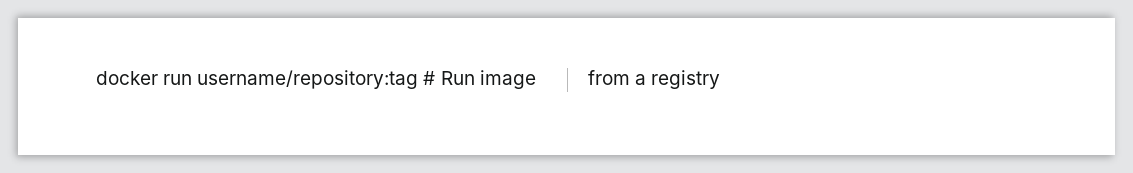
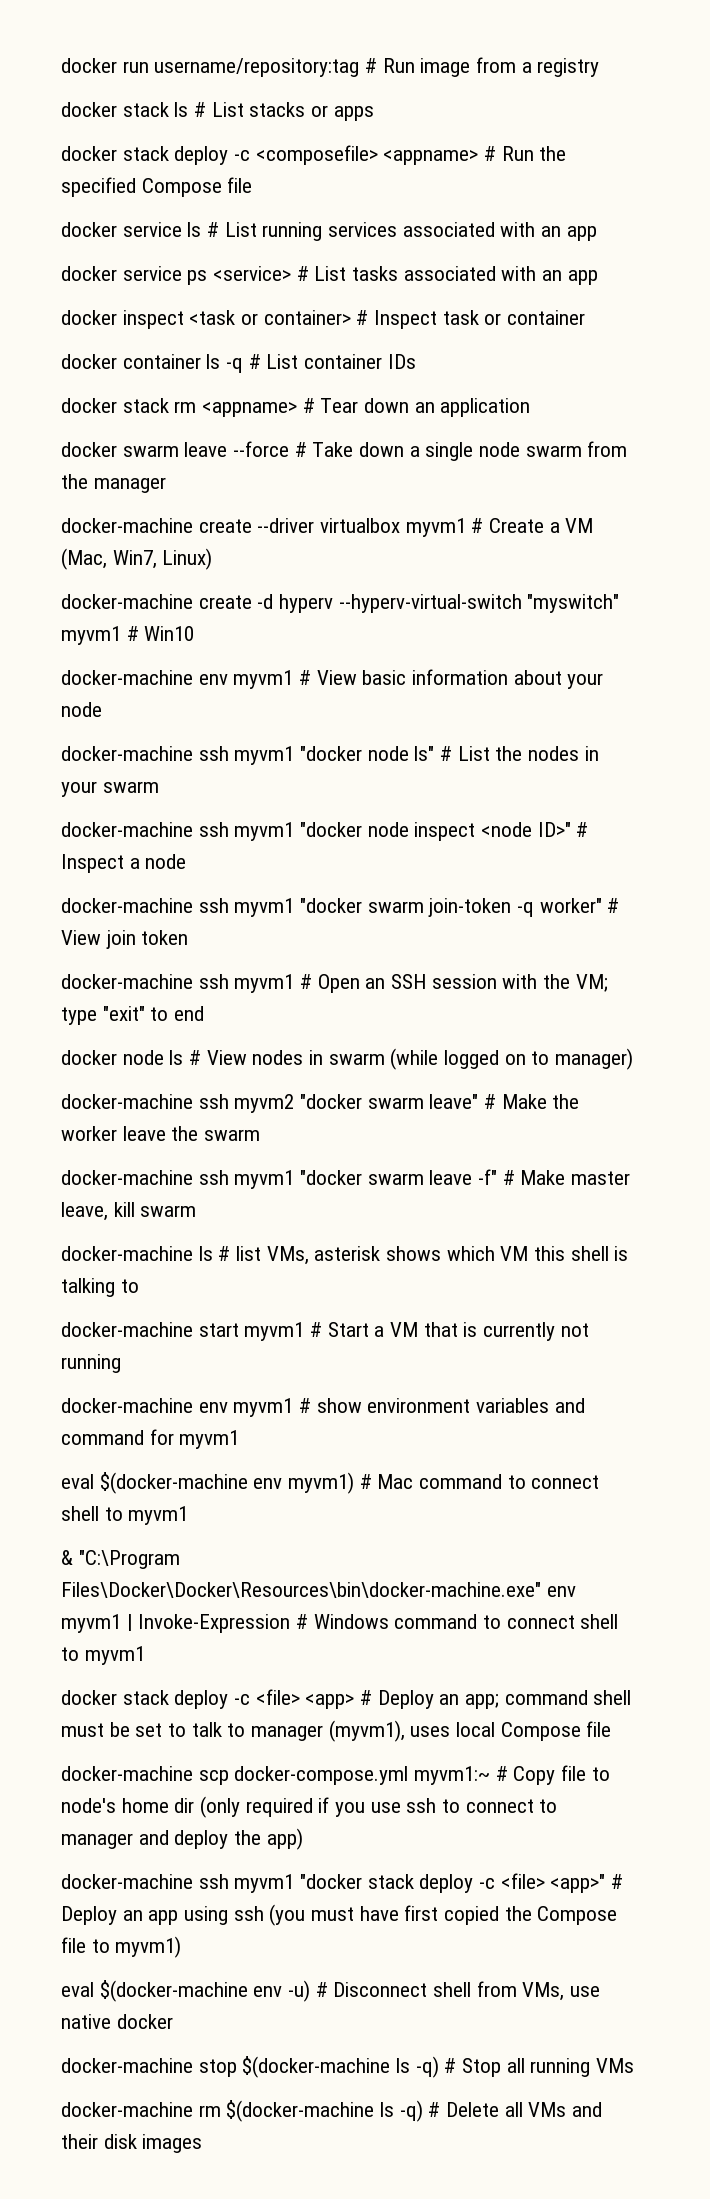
+ docker stack ls # List stacks or apps
+ docker stack deploy -c <composefile> <appname> # Run the specified Compose file
+ docker service ls # List running services associated with an app
+ docker service ps <service> # List tasks associated with an app
+ docker inspect <task or container> # Inspect task or container
+ docker container ls -q # List container IDs
+ docker stack rm <appname> # Tear down an application
+ docker swarm leave --force # Take down a single node swarm from the manager
+ docker-machine create --driver virtualbox myvm1 # Create a VM (Mac, Win7, Linux)
+ docker-machine create -d hyperv --hyperv-virtual-switch "myswitch" myvm1 # Win10
+ docker-machine env myvm1 # View basic information about your node
+ docker-machine ssh myvm1 "docker node ls" # List the nodes in your swarm
+ docker-machine ssh myvm1 "docker node inspect <node ID>" # Inspect a node
+ docker-machine ssh myvm1 "docker swarm join-token -q worker" # View join token
+ docker-machine ssh myvm1 # Open an SSH session with the VM; type "exit" to end
+ docker node ls # View nodes in swarm (while logged on to manager)
+ docker-machine ssh myvm2 "docker swarm leave" # Make the worker leave the swarm
+ docker-machine ssh myvm1 "docker swarm leave -f" # Make master leave, kill swarm
+ docker-machine ls # list VMs, asterisk shows which VM this shell is talking to
+ docker-machine start myvm1 # Start a VM that is currently not running
+ docker-machine env myvm1 # show environment variables and command for myvm1
+ eval $(docker-machine env myvm1) # Mac command to connect shell to myvm1
+ & "C:\Program Files\Docker\Docker\Resources\bin\docker-machine.exe" env myvm1 | Invoke-Expression # Windows command to connect shell to myvm1
+ docker stack deploy -c <file> <app> # Deploy an app; command shell must be set to talk to manager (myvm1), uses local Compose file
+ docker-machine scp docker-compose.yml myvm1:~ # Copy file to node's home dir (only required if you use ssh to connect to manager and deploy the app)
+ docker-machine ssh myvm1 "docker stack deploy -c <file> <app>" # Deploy an app using ssh (you must have first copied the Compose file to myvm1)
+ eval $(docker-machine env -u) # Disconnect shell from VMs, use native docker
+ docker-machine stop $(docker-machine ls -q) # Stop all running VMs
+ docker-machine rm $(docker-machine ls -q) # Delete all VMs and their disk images

